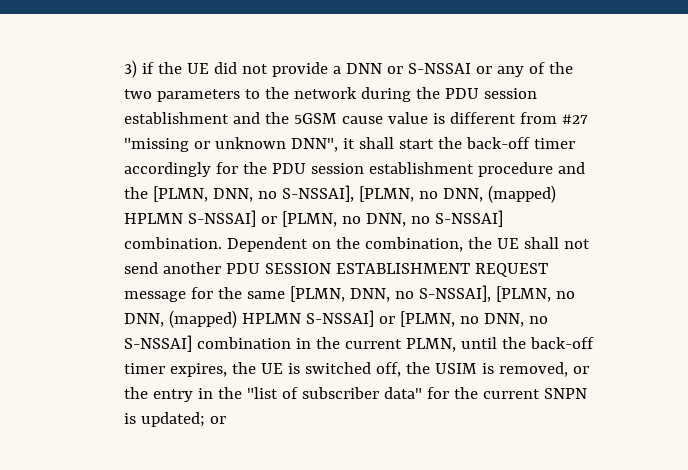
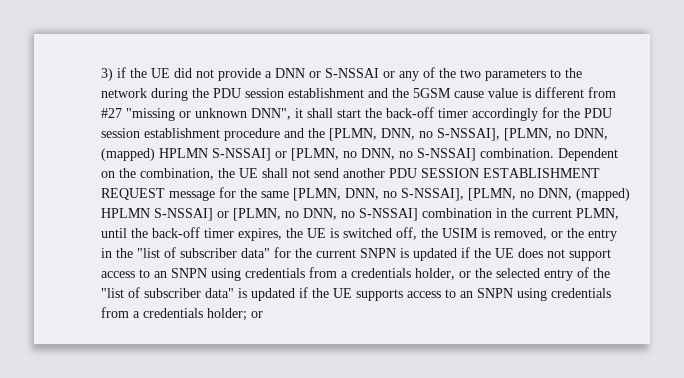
- Dependent on the combination, the UE shall not send another PDU SESSION ESTABLISHMENT REQUEST message for the same [PLMN, DNN, no S-NSSAI], [PLMN, no DNN, (mapped) HPLMN S-NSSAI] or [PLMN, no DNN, no S-NSSAI] combination in the current PLMN, until the back-off timer expires, the UE is switched off, the USIM is removed, or the entry in the "list of subscriber data" for the current SNPN is updated;
+ Dependent on the combination, the UE shall not send another PDU SESSION ESTABLISHMENT REQUEST message for the same [PLMN, DNN, no S-NSSAI], [PLMN, no DNN, (mapped) HPLMN S-NSSAI] or [PLMN, no DNN, no S-NSSAI] combination in the current PLMN, until the back-off timer expires, the UE is switched off, the USIM is removed, or the entry in the "list of subscriber data" for the current SNPN is updated if the UE does not support access to an SNPN using credentials from a credentials holder, or the selected entry of the "list of subscriber data" is updated if the UE supports access to an SNPN using credentials from a credentials holder;

